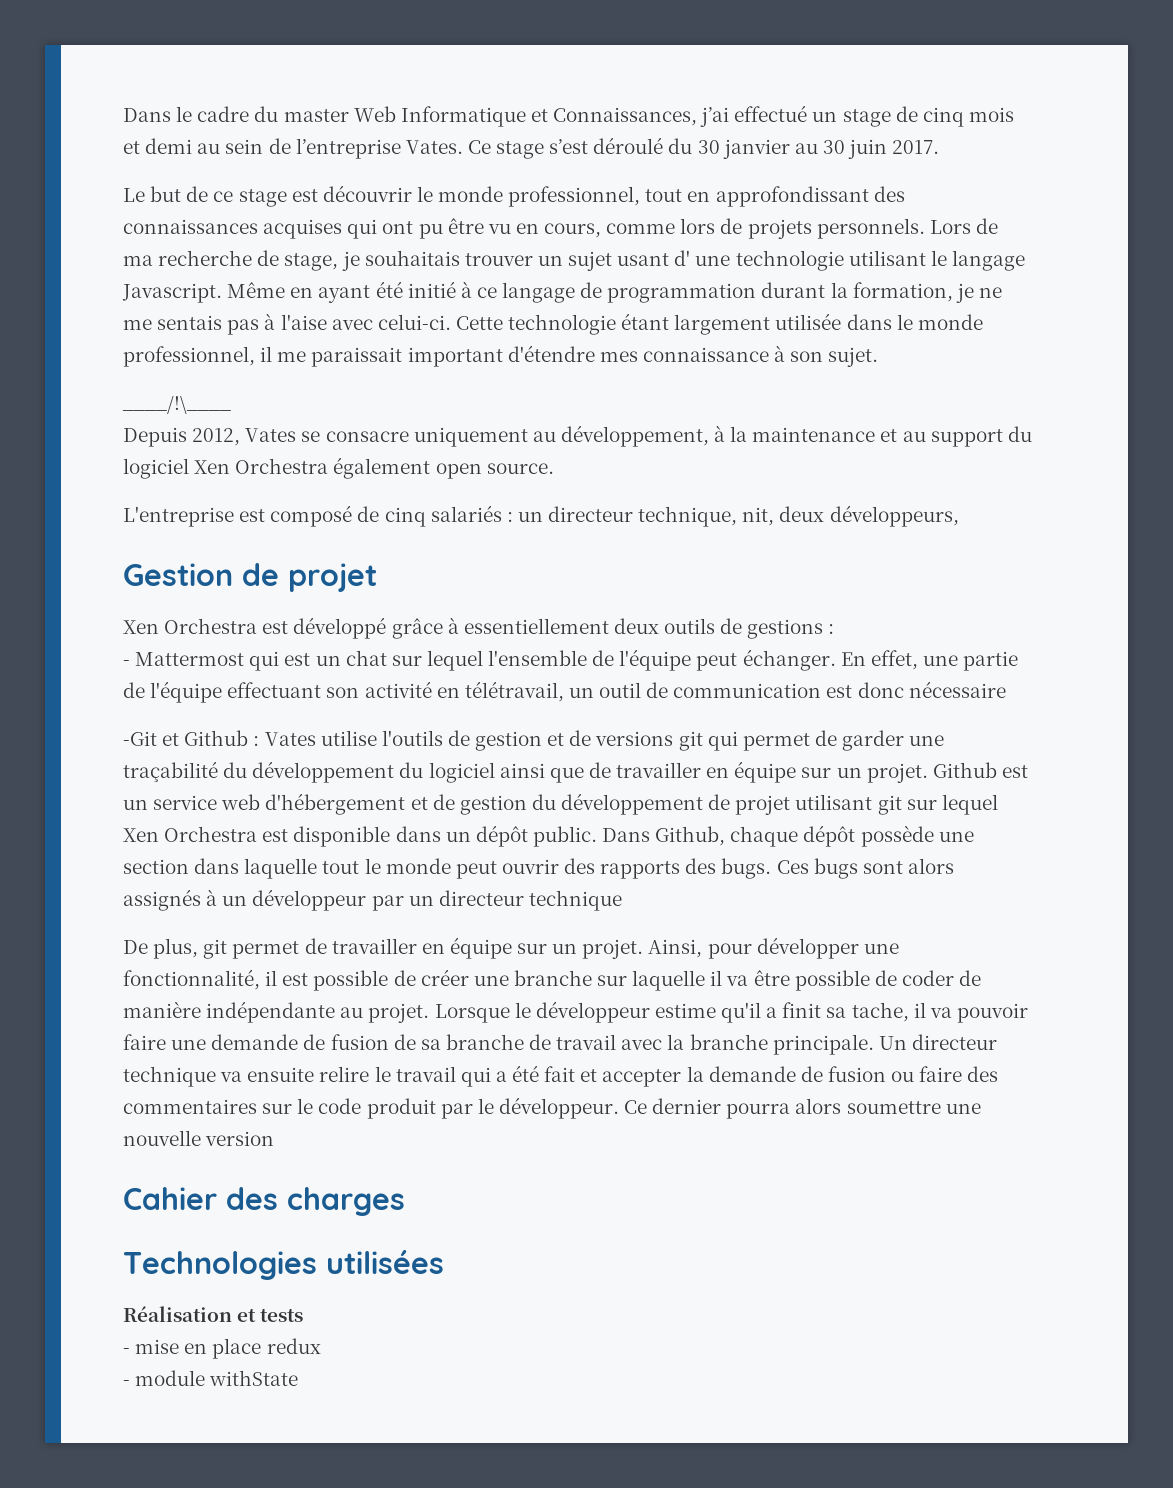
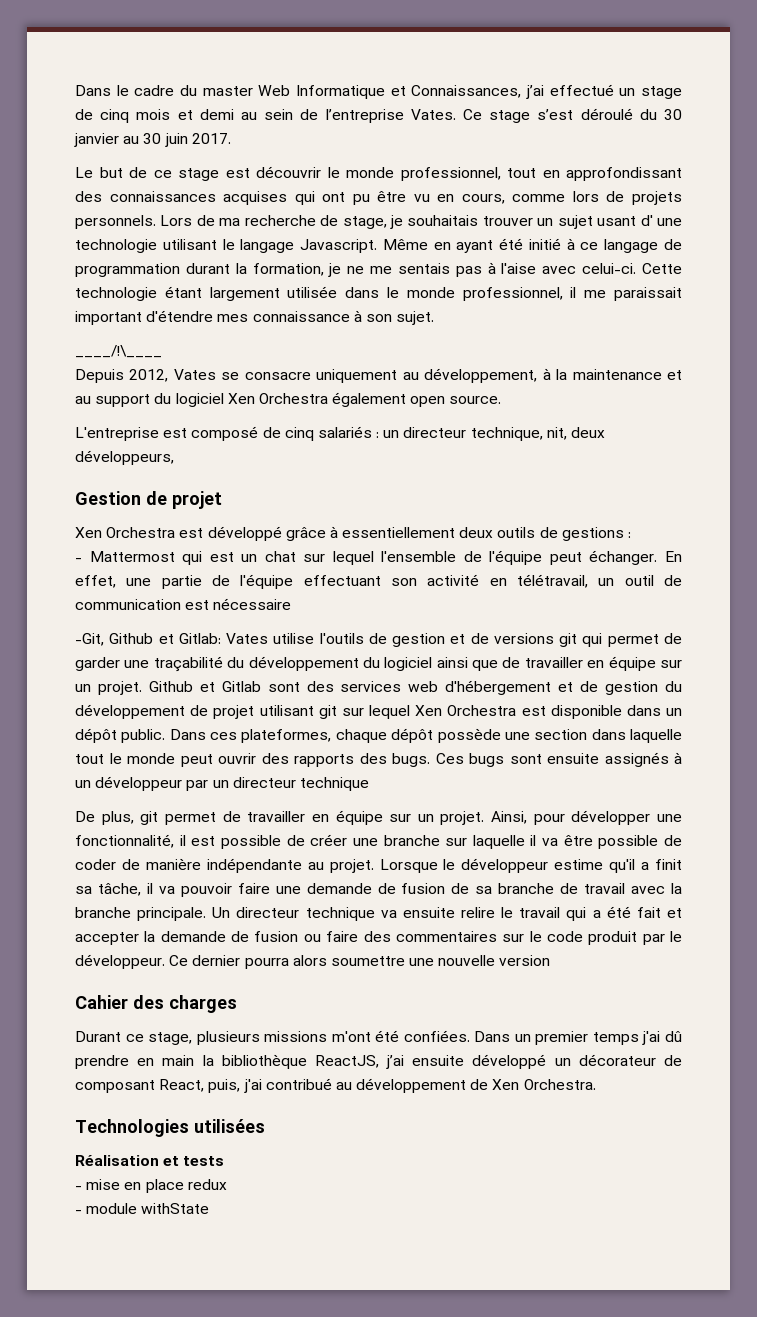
- En effet, une partie de l'équipe effectuant son activité en télétravail, un outil de communication est donc nécessaire
+ En effet, une partie de l'équipe effectuant son activité en télétravail, un outil de communication est nécessaire
- -Git et Github : Vates utilise l'outils de gestion et de versions git qui permet de garder une traçabilité du développement du logiciel ainsi que de travailler en équipe sur un projet.
+ -Git, Github et Gitlab: Vates utilise l'outils de gestion et de versions git qui permet de garder une traçabilité du développement du logiciel ainsi que de travailler en équipe sur un projet.
- Github est un service web d'hébergement et de gestion du développement de projet utilisant git sur lequel Xen Orchestra est disponible dans un dépôt public.
+ Github et Gitlab sont des services web d'hébergement et de gestion du développement de projet utilisant git sur lequel Xen Orchestra est disponible dans un dépôt public.
- Dans Github, chaque dépôt possède une section dans laquelle tout le monde peut ouvrir des rapports des bugs.
+ Dans ces plateformes, chaque dépôt possède une section dans laquelle tout le monde peut ouvrir des rapports des bugs.
- Ces bugs sont alors assignés à un développeur par un directeur technique
+ Ces bugs sont ensuite assignés à un développeur par un directeur technique
- Lorsque le développeur estime qu'il a finit sa tache, il va pouvoir faire une demande de fusion de sa branche de travail avec la branche principale.
+ Lorsque le développeur estime qu'il a finit sa tâche, il va pouvoir faire une demande de fusion de sa branche de travail avec la branche principale.
+ Durant ce stage, plusieurs missions m'ont été confiées. Dans un premier temps j'ai dû prendre en main la bibliothèque ReactJS, j’ai ensuite développé un décorateur de composant React, puis, j'ai contribué au développement de Xen Orchestra.

